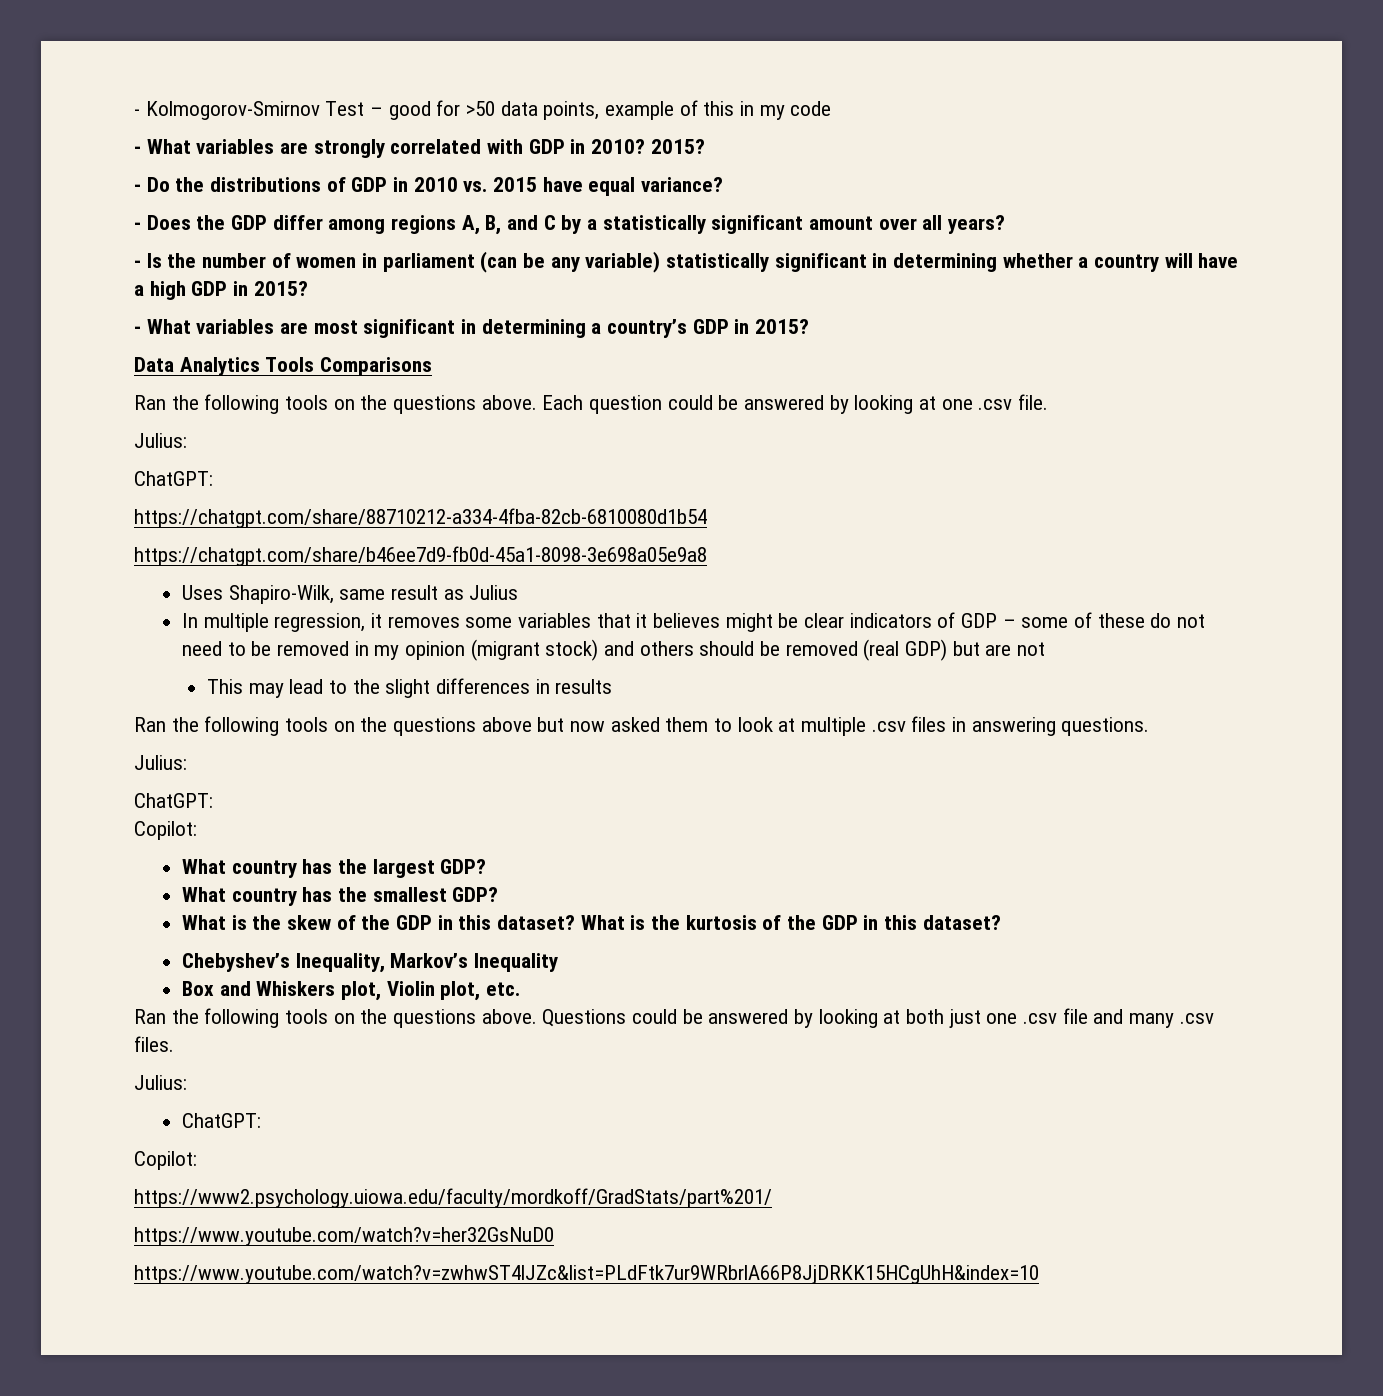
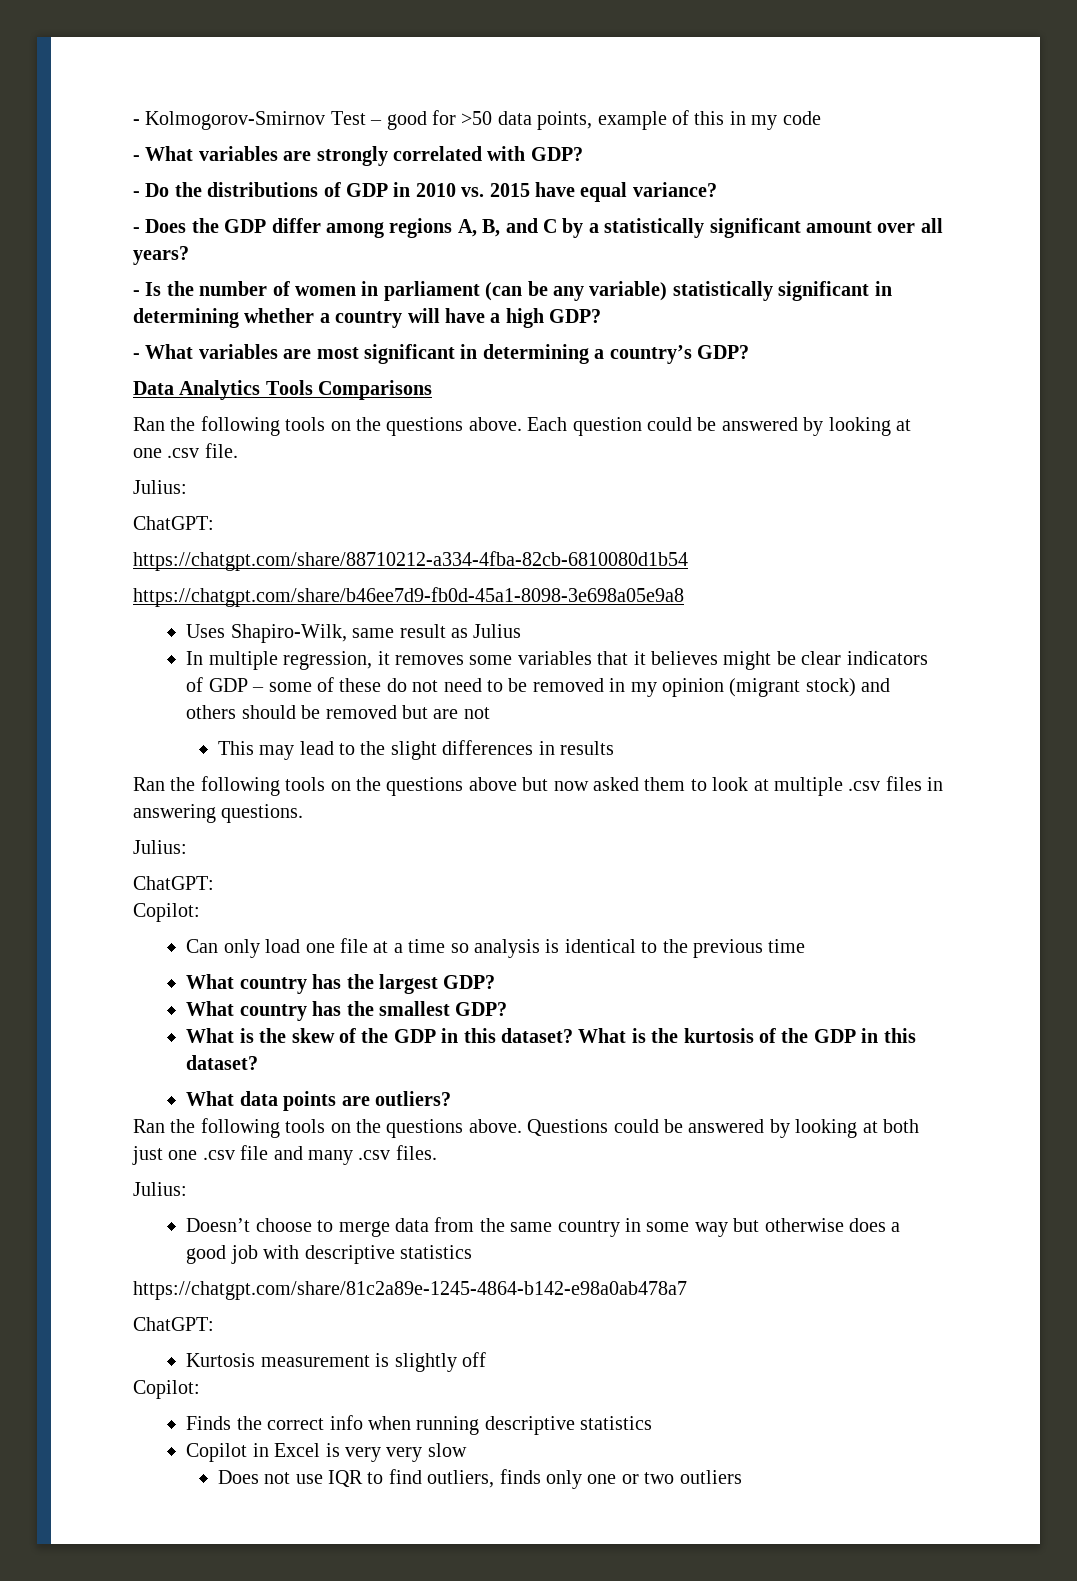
- - What variables are strongly correlated with GDP in 2010? 2015?
+ - What variables are strongly correlated with GDP?
- - Is the number of women in parliament (can be any variable) statistically significant in determining whether a country will have a high GDP in 2015?
+ - Is the number of women in parliament (can be any variable) statistically significant in determining whether a country will have a high GDP?
- - What variables are most significant in determining a country’s GDP in 2015?
+ - What variables are most significant in determining a country’s GDP?
- In multiple regression, it removes some variables that it believes might be clear indicators of GDP – some of these do not need to be removed in my opinion (migrant stock) and others should be removed (real GDP) but are not
+ In multiple regression, it removes some variables that it believes might be clear indicators of GDP – some of these do not need to be removed in my opinion (migrant stock) and others should be removed but are not
+ Can only load one file at a time so analysis is identical to the previous time
- Chebyshev’s Inequality, Markov’s Inequality
- Box and Whiskers plot, Violin plot, etc.
+ What data points are outliers?
  Questions could be answered by looking at both just one .csv file and many .csv files.
  Julius:
+ Doesn’t choose to merge data from the same country in some way but otherwise does a good job with descriptive statistics
+ https://chatgpt.com/share/81c2a89e-1245-4864-b142-e98a0ab478a7
  ChatGPT:
+ Kurtosis measurement is slightly off
  Copilot:
- https://www2.psychology.uiowa.edu/faculty/mordkoff/GradStats/part%201/
- https://www.youtube.com/watch?v=her32GsNuD0
- https://www.youtube.com/watch?v=zwhwST4lJZc&list=PLdFtk7ur9WRbrlA66P8JjDRKK15HCgUhH&index=10
+ Finds the correct info when running descriptive statistics
+ Copilot in Excel is very very slow
+ Does not use IQR to find outliers, finds only one or two outliers

